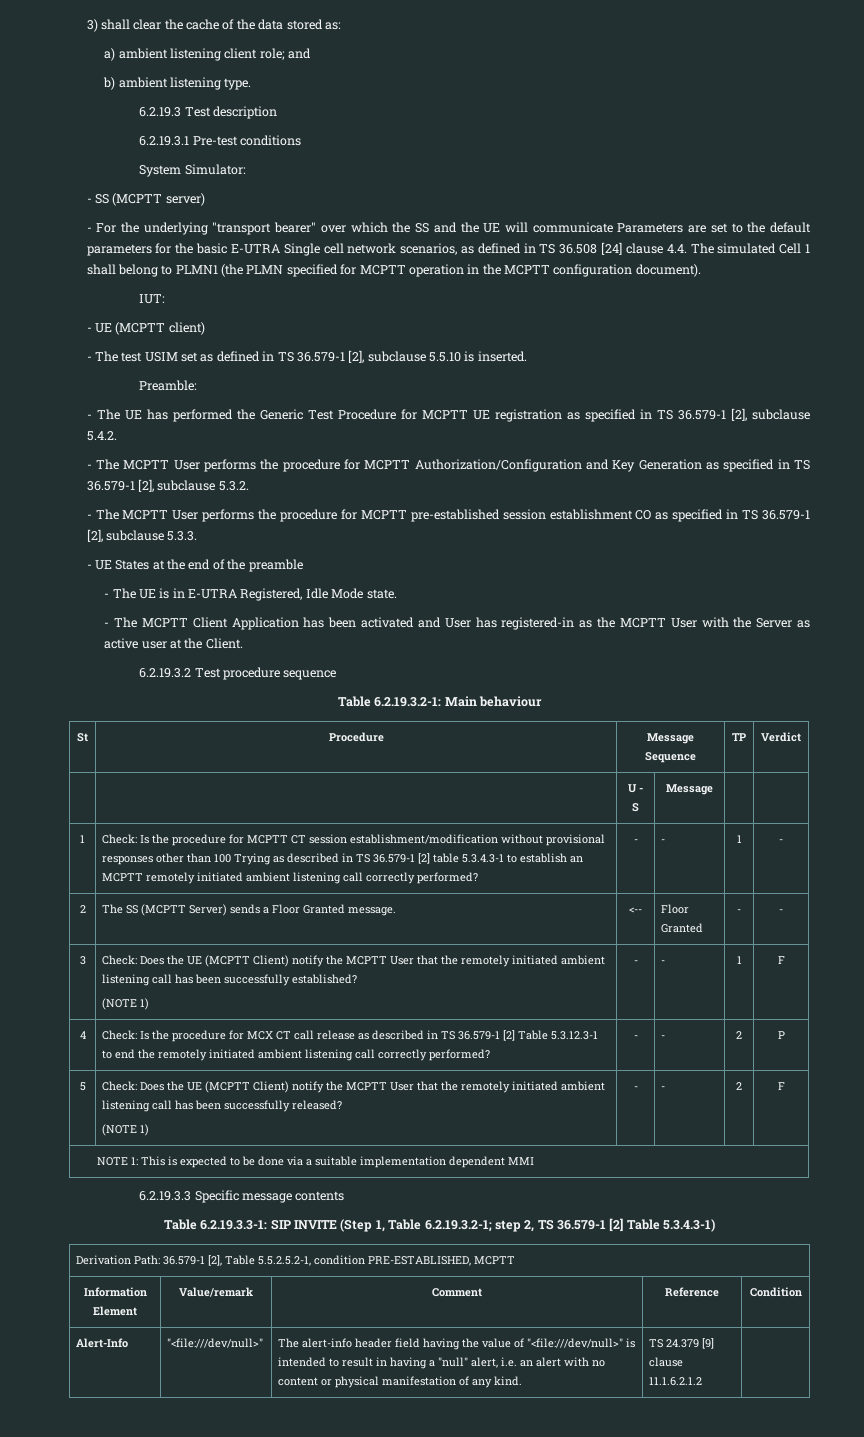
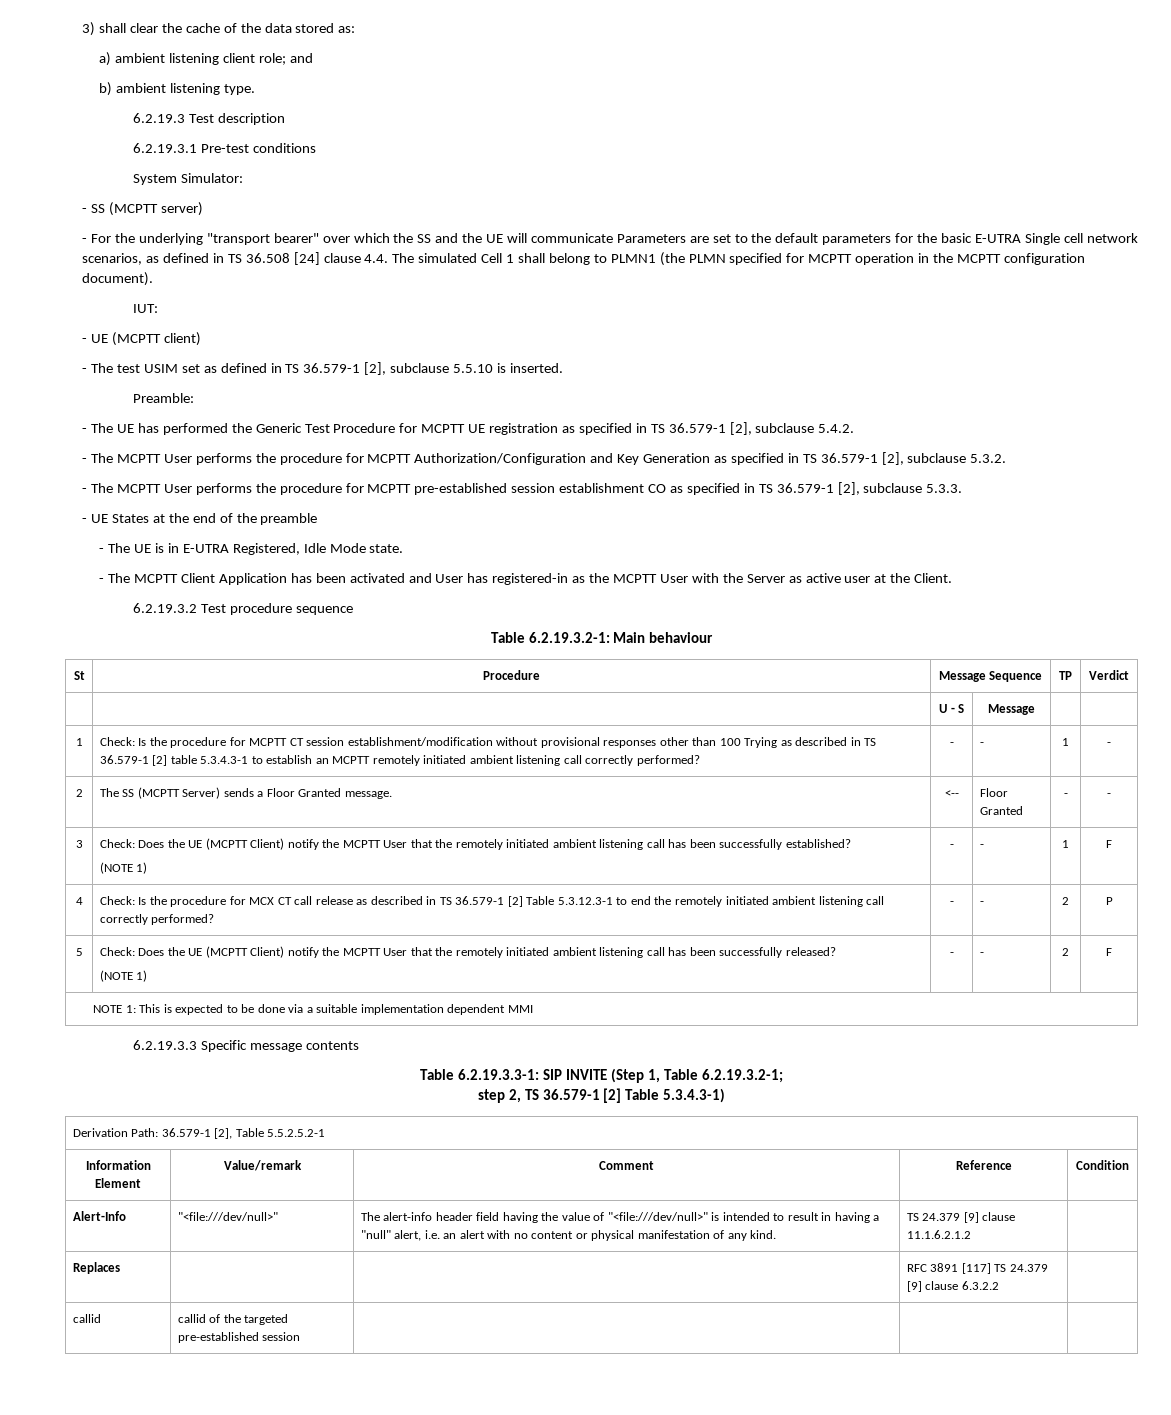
- Table 6.2.19.3.3-1: SIP INVITE (Step 1, Table 6.2.19.3.2-1; step 2, TS 36.579-1 [2] Table 5.3.4.3-1)
+ Table 6.2.19.3.3-1: SIP INVITE (Step 1, Table 6.2.19.3.2-1;
+ step 2, TS 36.579-1 [2] Table 5.3.4.3-1)
- Derivation Path: 36.579-1 [2], Table 5.5.2.5.2-1, condition PRE-ESTABLISHED, MCPTT
+ Derivation Path: 36.579-1 [2], Table 5.5.2.5.2-1
+ Replaces | | | RFC 3891 [117] TS 24.379 [9] clause 6.3.2.2 |
+ callid | callid of the targeted pre-established session | | |

